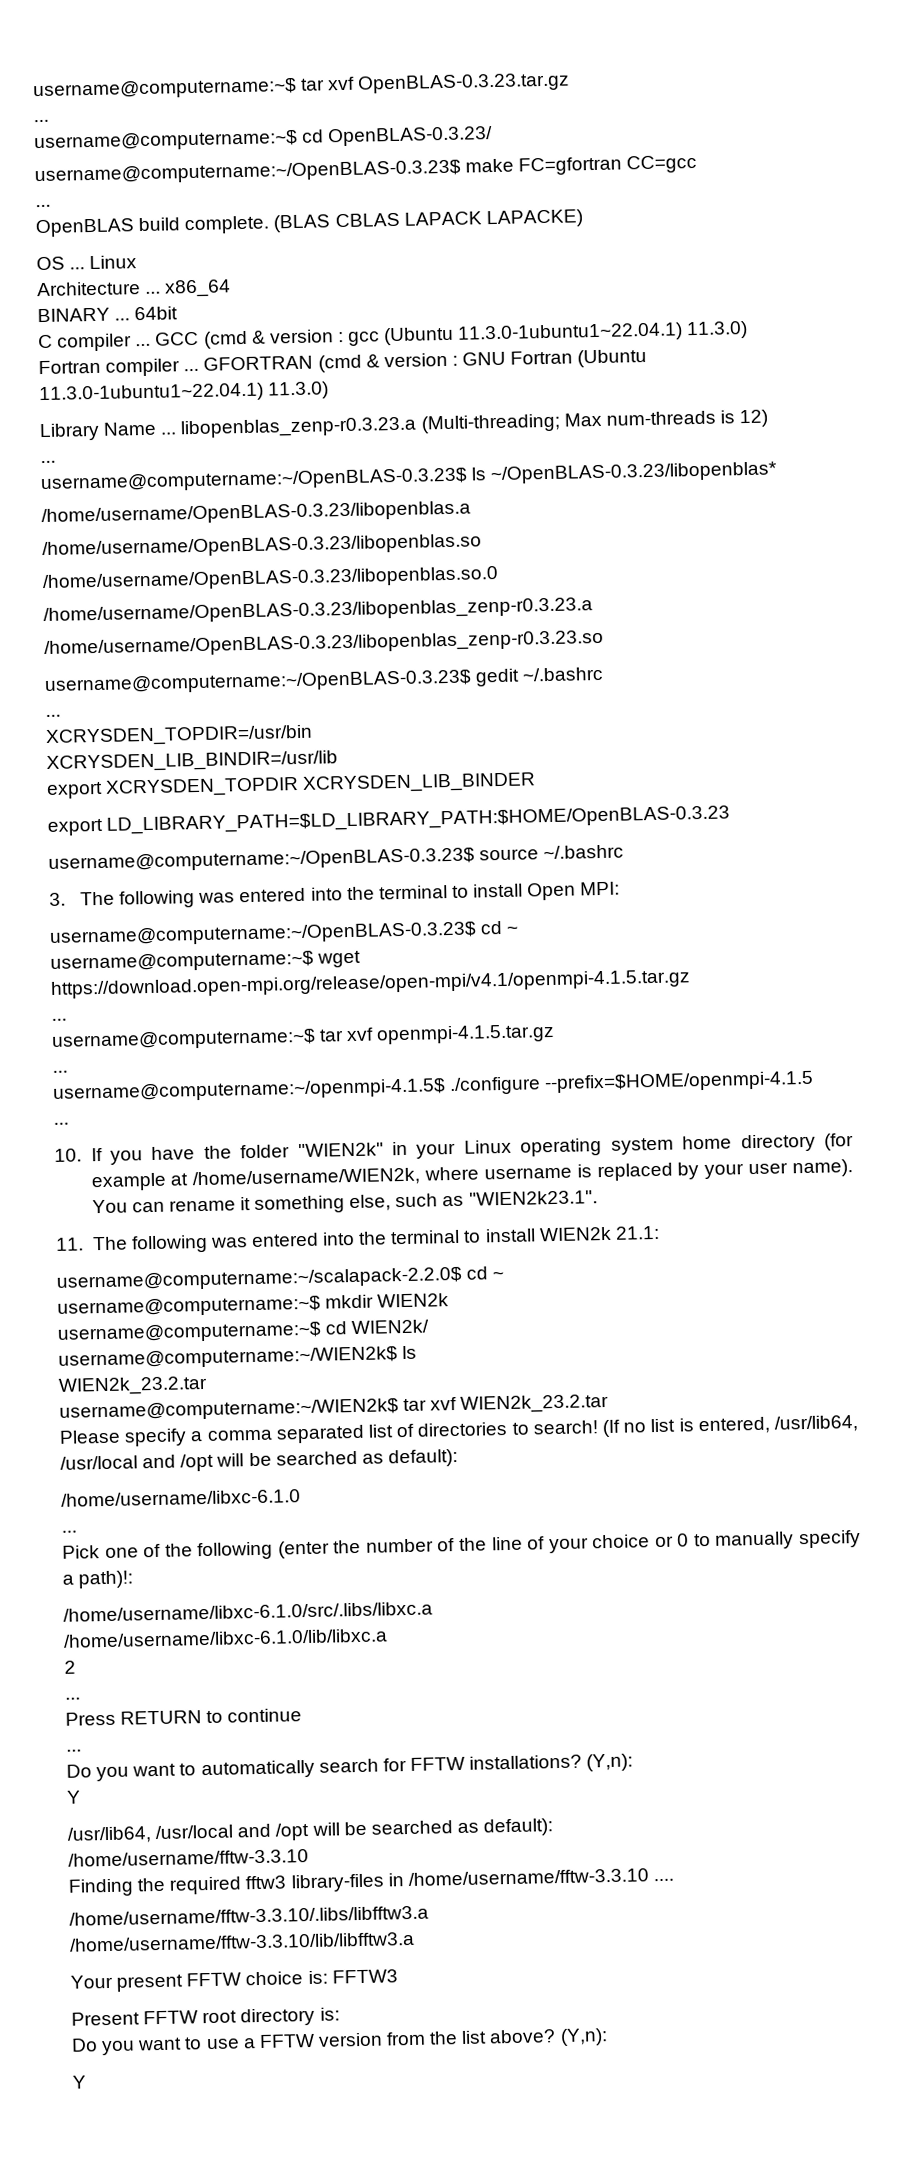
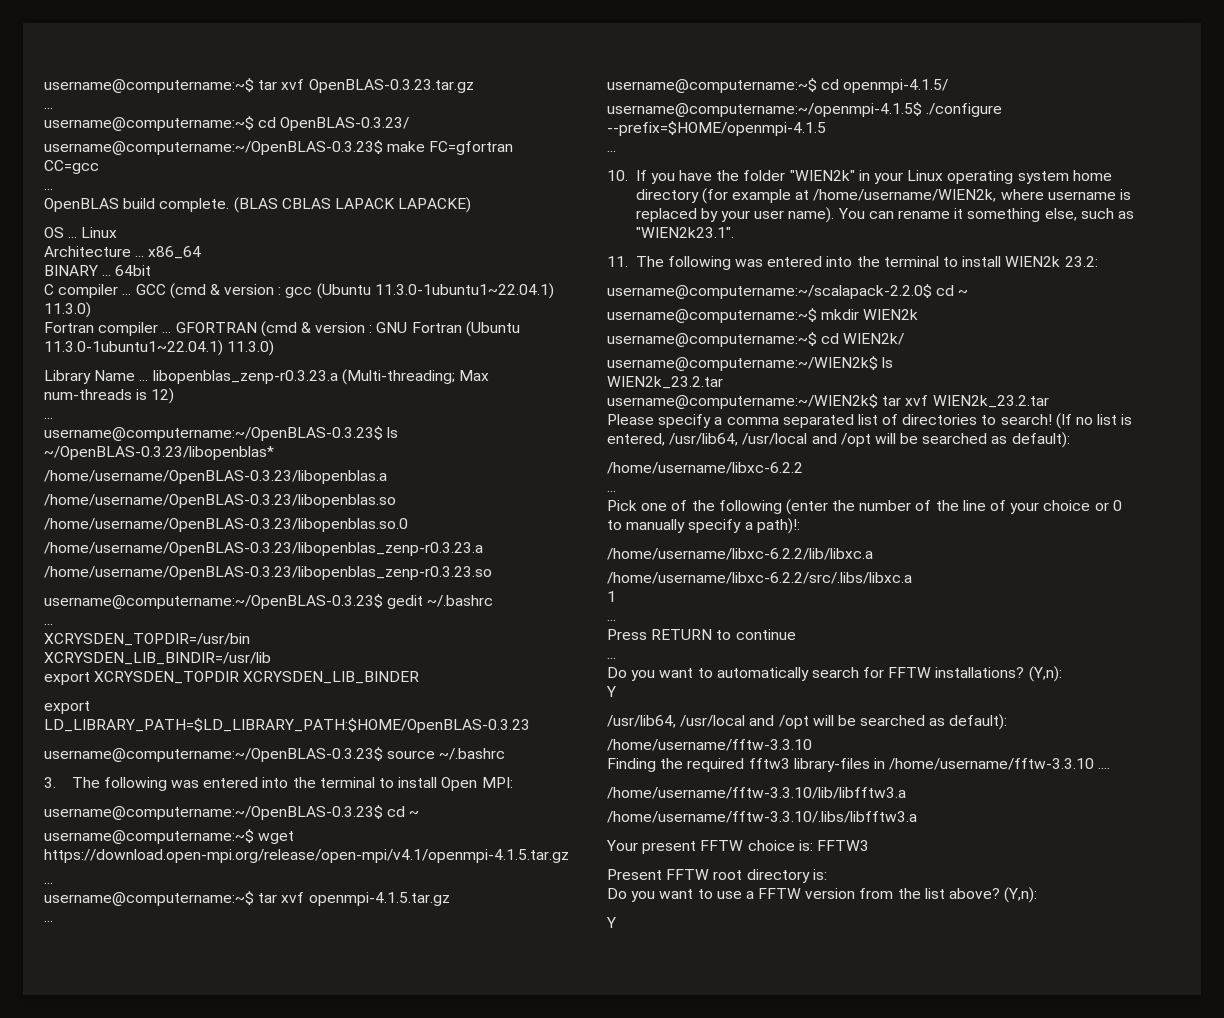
+ username@computername:~$ cd openmpi-4.1.5/
- 11. The following was entered into the terminal to install WIEN2k 21.1:
+ 11. The following was entered into the terminal to install WIEN2k 23.2:
- /home/username/libxc-6.1.0
+ /home/username/libxc-6.2.2
- /home/username/libxc-6.1.0/src/.libs/libxc.a
- /home/username/libxc-6.1.0/lib/libxc.a
- 2
+ /home/username/libxc-6.2.2/lib/libxc.a
+ /home/username/libxc-6.2.2/src/.libs/libxc.a
+ 1
+ /home/username/fftw-3.3.10/lib/libfftw3.a
- /home/username/fftw-3.3.10/lib/libfftw3.a

